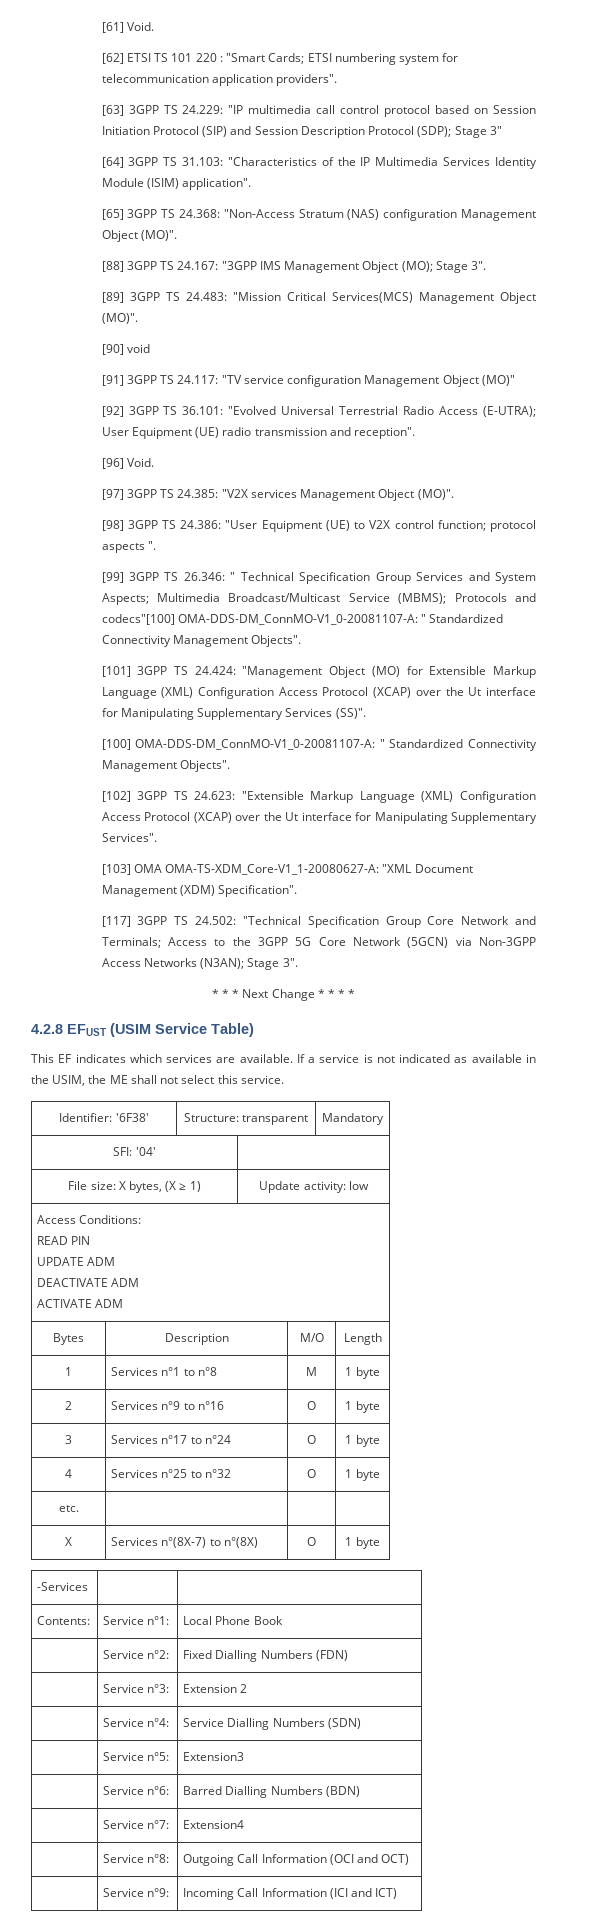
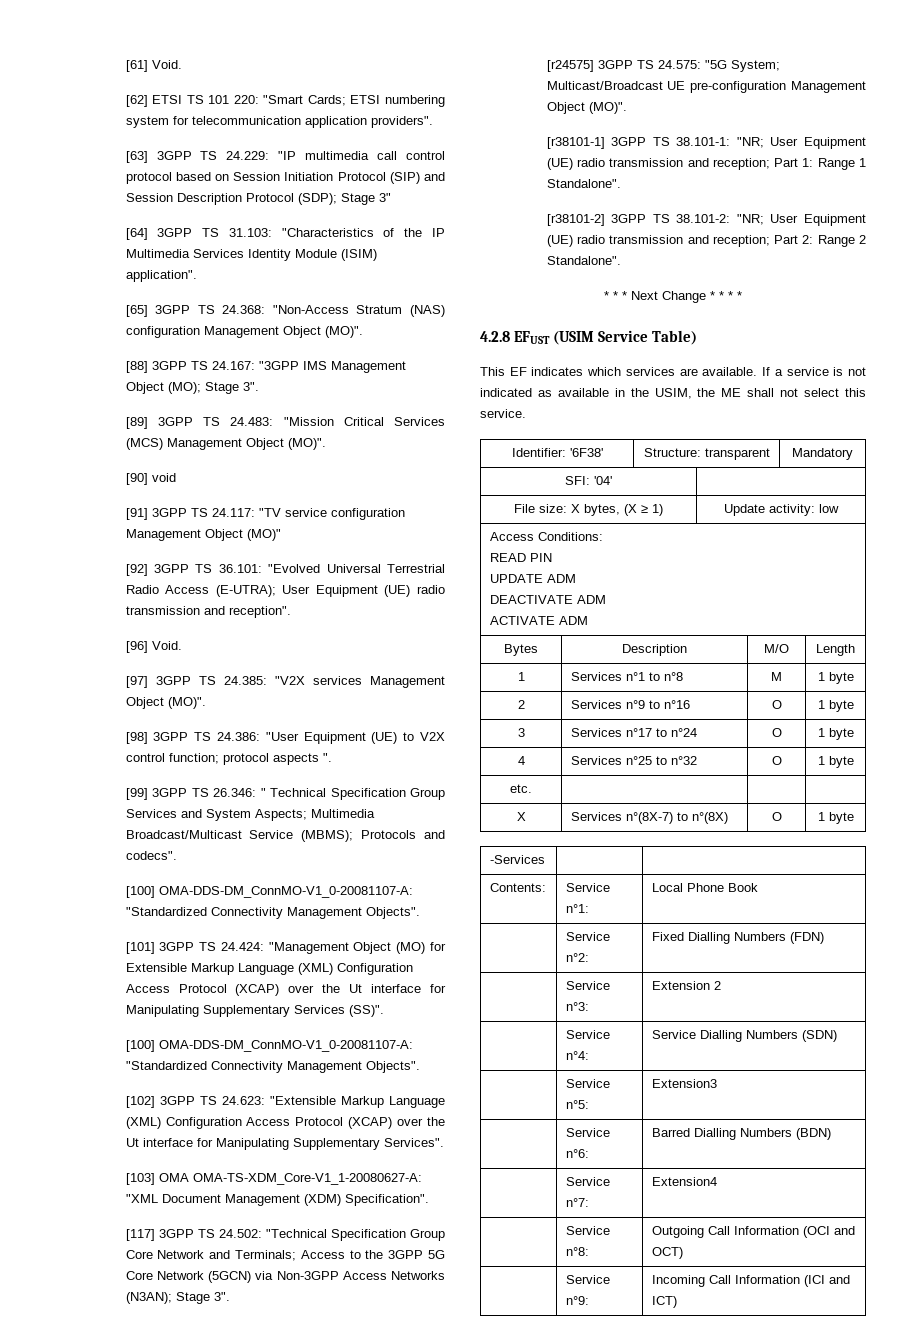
- [62] ETSI TS 101 220 : "Smart Cards; ETSI numbering system for telecommunication application providers".
+ [62] ETSI TS 101 220: "Smart Cards; ETSI numbering system for telecommunication application providers".
- [89] 3GPP TS 24.483: "Mission Critical Services(MCS) Management Object (MO)".
+ [89] 3GPP TS 24.483: "Mission Critical Services (MCS) Management Object (MO)".
- [99] 3GPP TS 26.346: " Technical Specification Group Services and System Aspects; Multimedia Broadcast/Multicast Service (MBMS); Protocols and codecs"[100] OMA-DDS-DM_ConnMO-V1_0-20081107-A: " Standardized Connectivity Management Objects".
+ [99] 3GPP TS 26.346: " Technical Specification Group Services and System Aspects; Multimedia Broadcast/Multicast Service (MBMS); Protocols and codecs".
+ [100] OMA-DDS-DM_ConnMO-V1_0-20081107-A: "Standardized Connectivity Management Objects".
  [101] 3GPP TS 24.424: "Management Object (MO) for Extensible Markup Language (XML) Configuration Access Protocol (XCAP) over the Ut interface for Manipulating Supplementary Services (SS)".
- [100] OMA-DDS-DM_ConnMO-V1_0-20081107-A: " Standardized Connectivity Management Objects".
+ [100] OMA-DDS-DM_ConnMO-V1_0-20081107-A: "Standardized Connectivity Management Objects".
+ [r24575] 3GPP TS 24.575: "5G System; Multicast/Broadcast UE pre-configuration Management Object (MO)".
+ [r38101-1] 3GPP TS 38.101-1: "NR; User Equipment (UE) radio transmission and reception; Part 1: Range 1 Standalone".
+ [r38101-2] 3GPP TS 38.101-2: "NR; User Equipment (UE) radio transmission and reception; Part 2: Range 2 Standalone".

